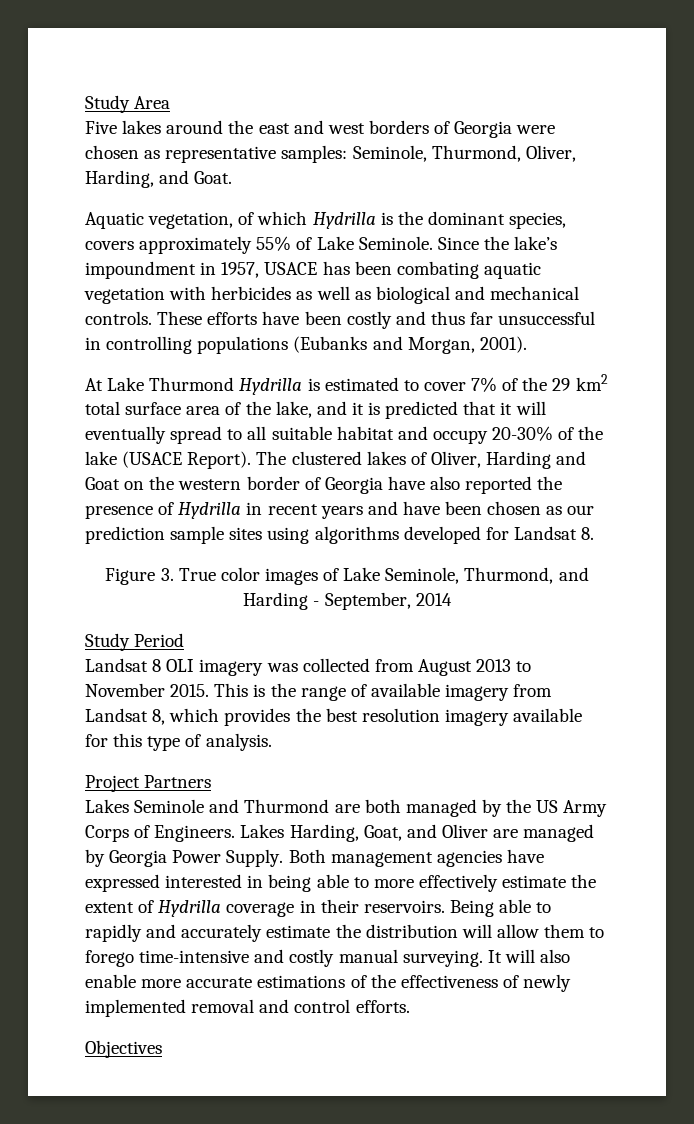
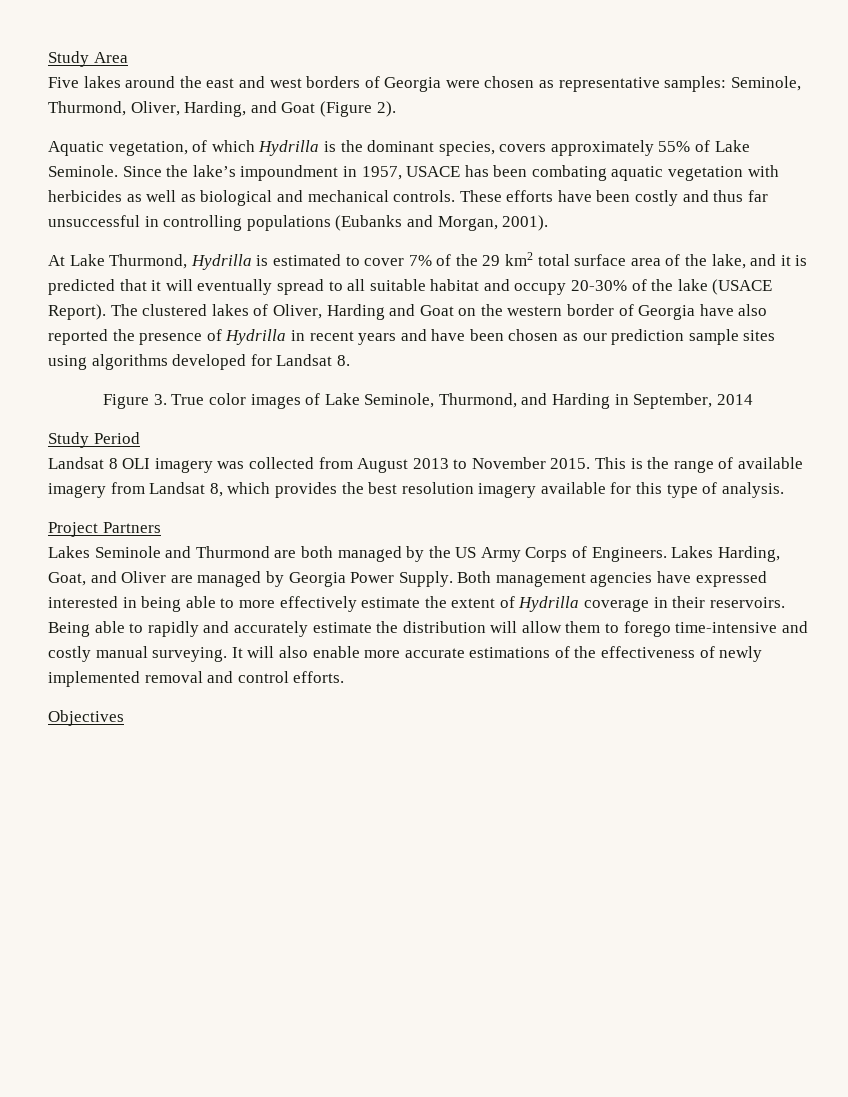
- Five lakes around the east and west borders of Georgia were chosen as representative samples: Seminole, Thurmond, Oliver, Harding, and Goat.
+ Five lakes around the east and west borders of Georgia were chosen as representative samples: Seminole, Thurmond, Oliver, Harding, and Goat (Figure 2).
- At Lake Thurmond Hydrilla is estimated to cover 7% of the 29 km2 total surface area of the lake, and it is predicted that it will eventually spread to all suitable habitat and occupy 20-30% of the lake (USACE Report).
+ At Lake Thurmond, Hydrilla is estimated to cover 7% of the 29 km2 total surface area of the lake, and it is predicted that it will eventually spread to all suitable habitat and occupy 20-30% of the lake (USACE Report).
- Figure 3. True color images of Lake Seminole, Thurmond, and Harding - September, 2014
+ Figure 3. True color images of Lake Seminole, Thurmond, and Harding in September, 2014

